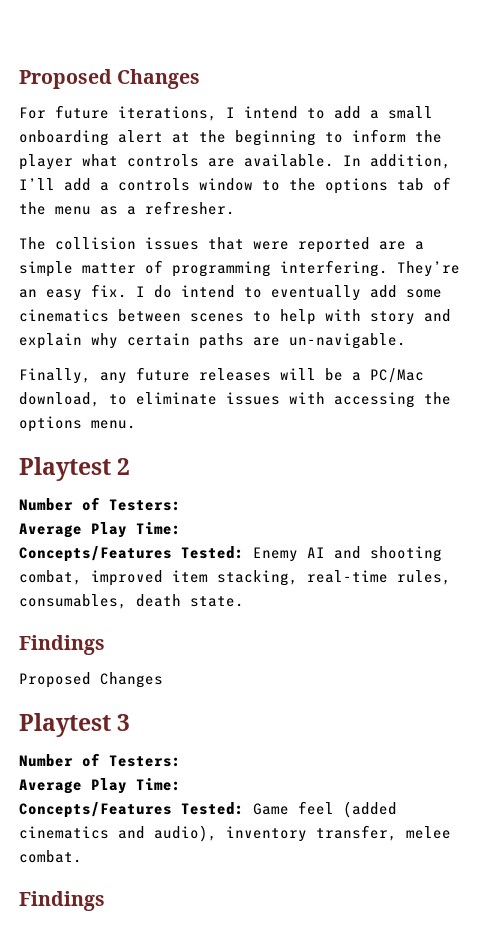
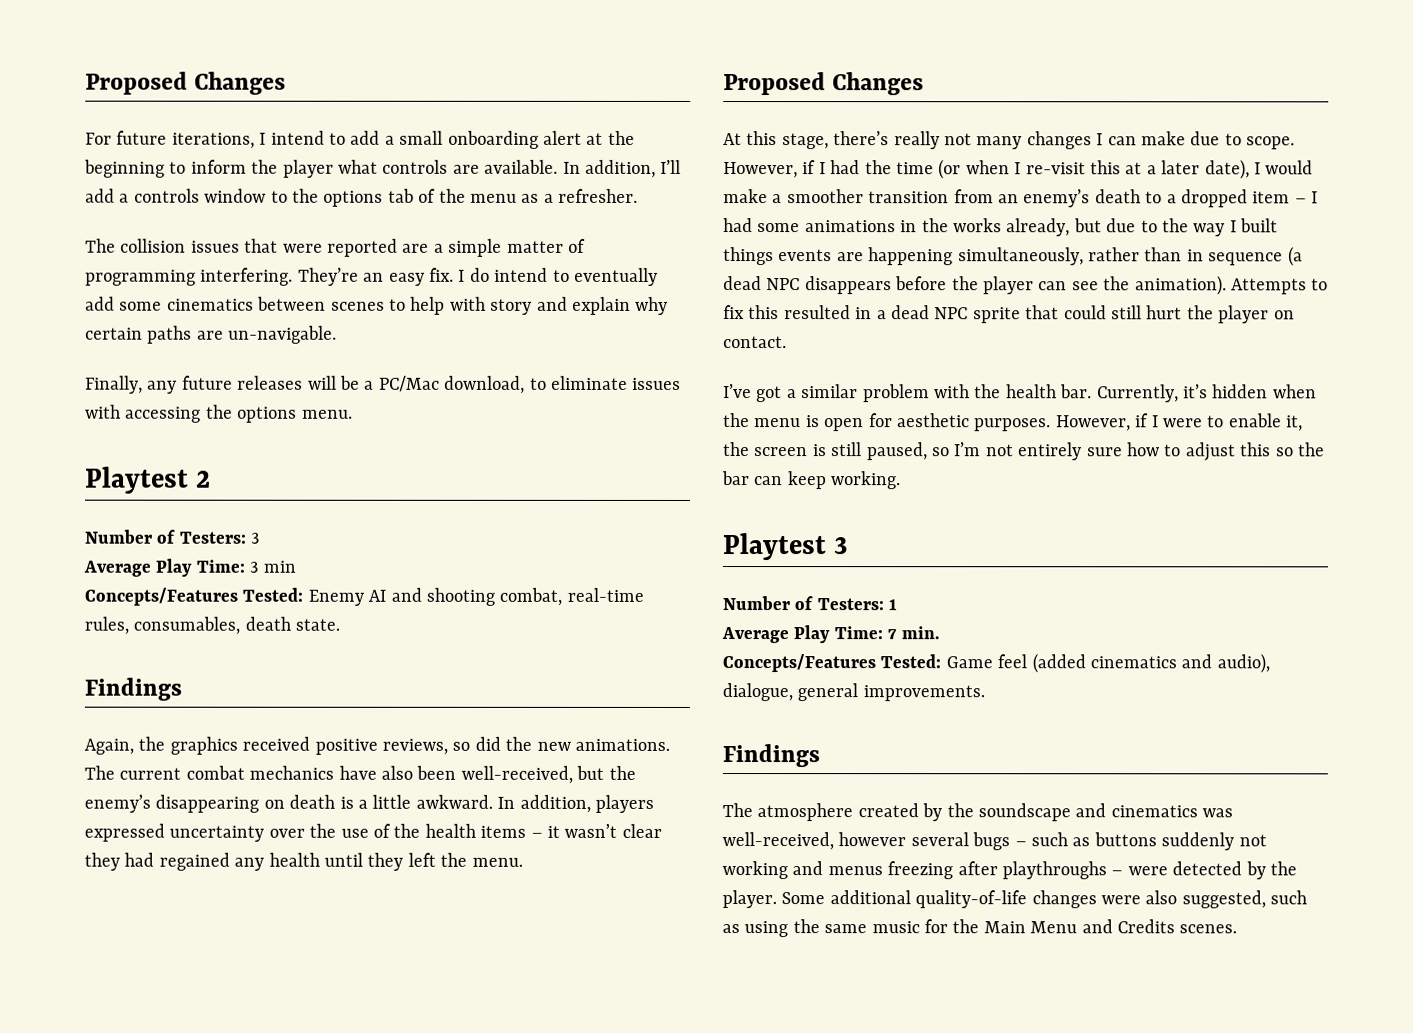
  Playtest 2
- Number of Testers:
- Average Play Time:
+ Number of Testers: 3
+ Average Play Time: 3 min
- Concepts/Features Tested: Enemy AI and shooting combat, improved item stacking, real-time rules, consumables, death state.
+ Concepts/Features Tested: Enemy AI and shooting combat, real-time rules, consumables, death state.
  Findings
+ Again, the graphics received positive reviews, so did the new animations. The current combat mechanics have also been well-received, but the enemy’s disappearing on death is a little awkward. In addition, players expressed uncertainty over the use of the health items – it wasn’t clear they had regained any health until they left the menu.
  Proposed Changes
+ At this stage, there’s really not many changes I can make due to scope. However, if I had the time (or when I re-visit this at a later date), I would make a smoother transition from an enemy’s death to a dropped item – I had some animations in the works already, but due to the way I built things events are happening simultaneously, rather than in sequence (a dead NPC disappears before the player can see the animation). Attempts to fix this resulted in a dead NPC sprite that could still hurt the player on contact.
+ I’ve got a similar problem with the health bar. Currently, it’s hidden when the menu is open for aesthetic purposes. However, if I were to enable it, the screen is still paused, so I’m not entirely sure how to adjust this so the bar can keep working.
  Playtest 3
- Number of Testers:
- Average Play Time:
+ Number of Testers: 1
+ Average Play Time: 7 min.
- Concepts/Features Tested: Game feel (added cinematics and audio), inventory transfer, melee combat.
+ Concepts/Features Tested: Game feel (added cinematics and audio), dialogue, general improvements.
  Findings
+ The atmosphere created by the soundscape and cinematics was well-received, however several bugs – such as buttons suddenly not working and menus freezing after playthroughs – were detected by the player. Some additional quality-of-life changes were also suggested, such as using the same music for the Main Menu and Credits scenes.

